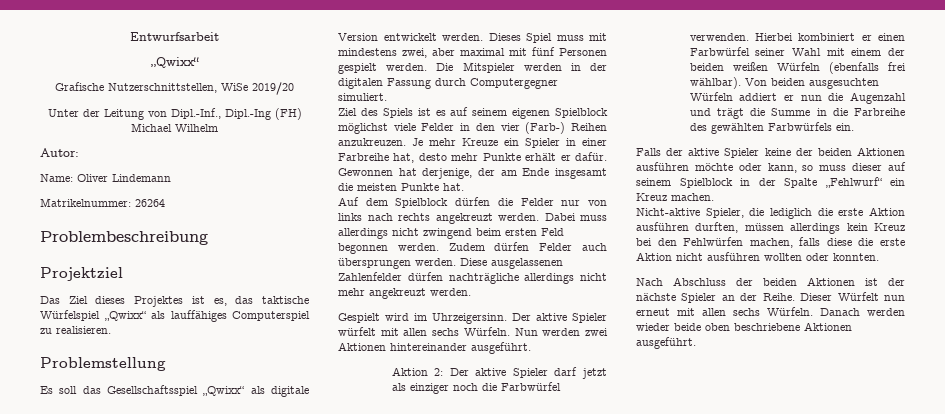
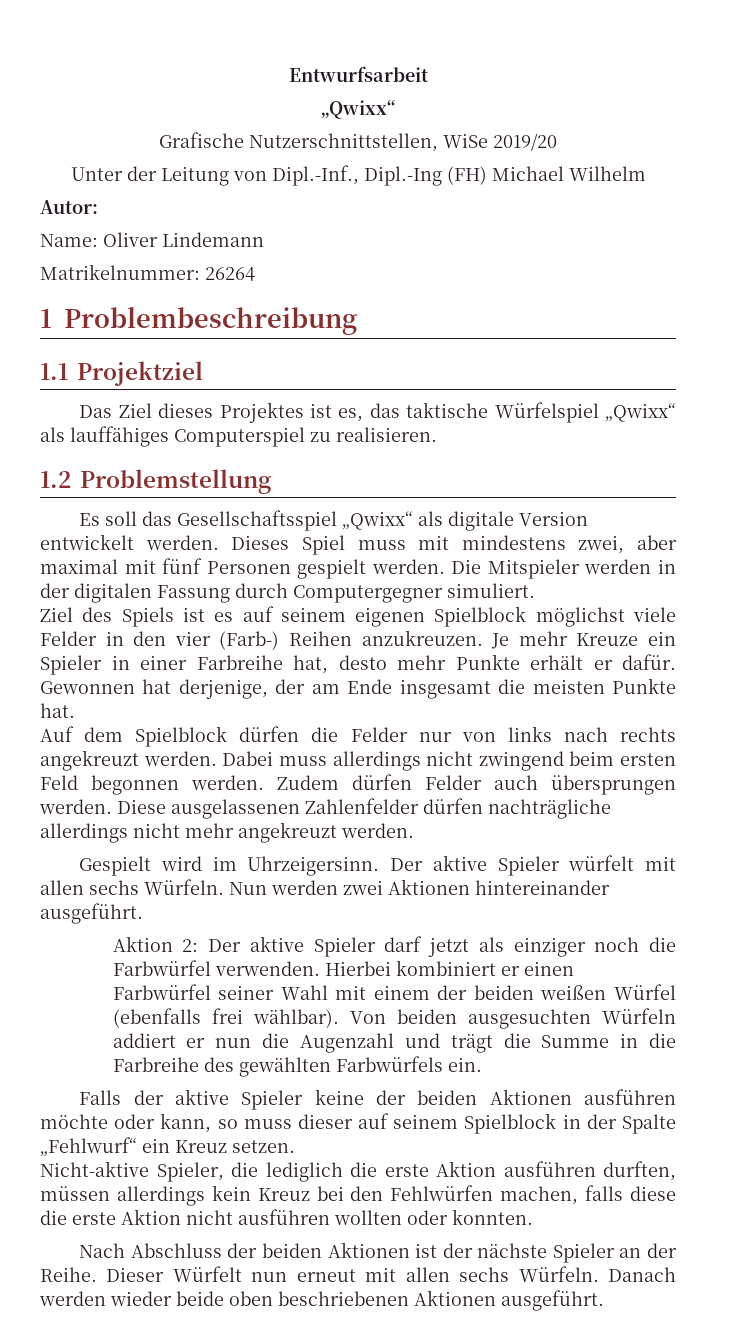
- Problembeschreibung
+ 1 Problembeschreibung
- Projektziel
+ 1.1 Projektziel
- Problemstellung
+ 1.2 Problemstellung
- Hierbei kombiniert er einen Farbwürfel seiner Wahl mit einem der beiden weißen Würfeln (ebenfalls frei wählbar).
+ Hierbei kombiniert er einen Farbwürfel seiner Wahl mit einem der beiden weißen Würfel (ebenfalls frei wählbar).
- Falls der aktive Spieler keine der beiden Aktionen ausführen möchte oder kann, so muss dieser auf seinem Spielblock in der Spalte „Fehlwurf“ ein Kreuz machen.
+ Falls der aktive Spieler keine der beiden Aktionen ausführen möchte oder kann, so muss dieser auf seinem Spielblock in der Spalte „Fehlwurf“ ein Kreuz setzen.
- Danach werden wieder beide oben beschriebene Aktionen ausgeführt.
+ Danach werden wieder beide oben beschriebenen Aktionen ausgeführt.

